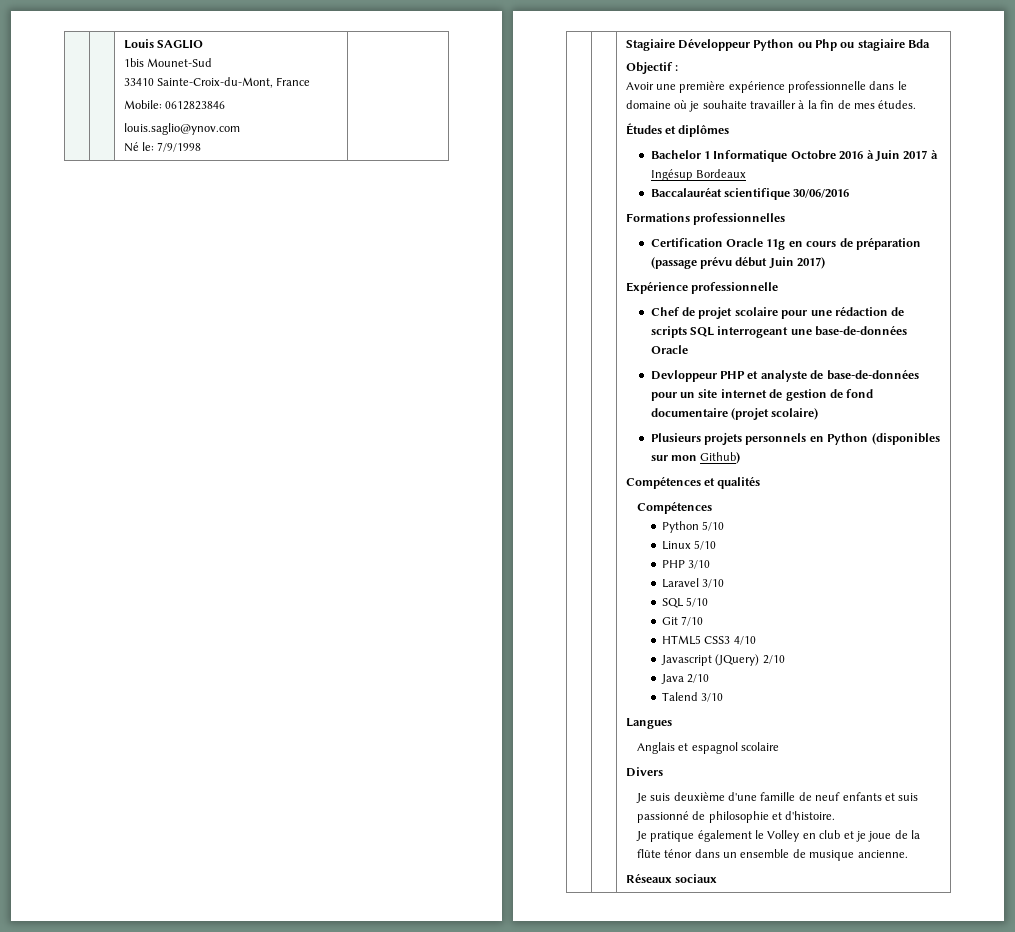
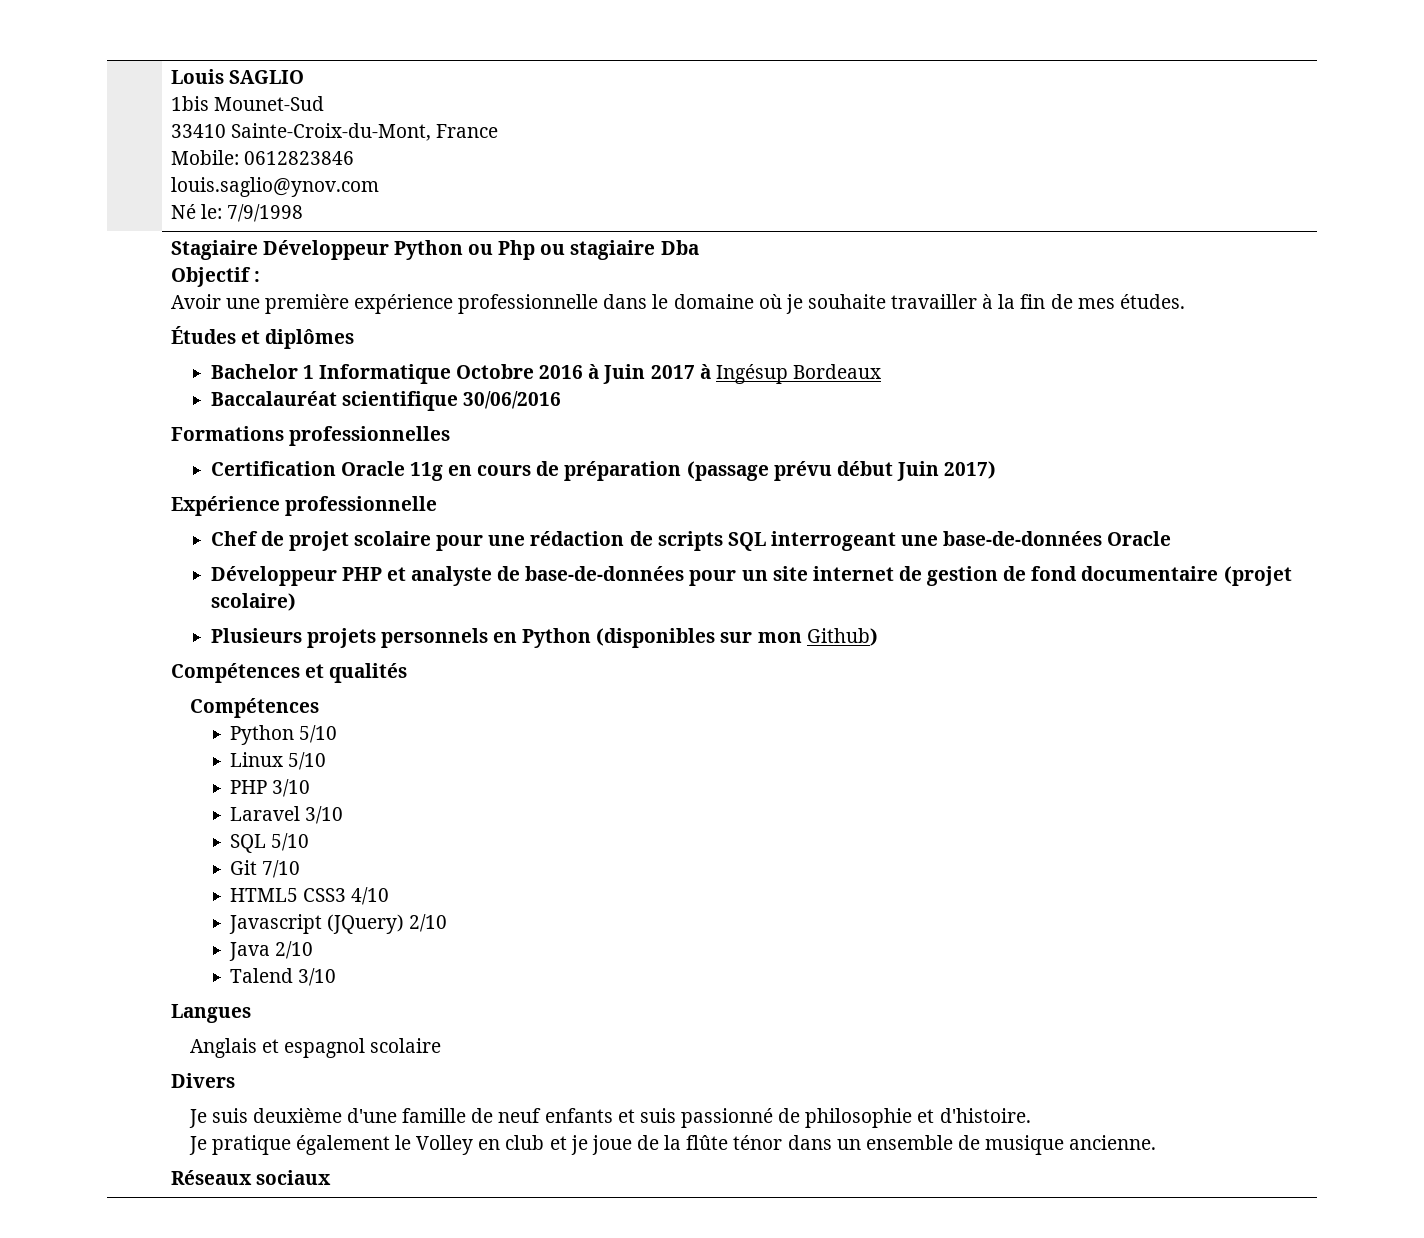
- Stagiaire Développeur Python ou Php ou stagiaire Bda
+ Stagiaire Développeur Python ou Php ou stagiaire Dba
- Devloppeur PHP et analyste de base-de-données pour un site internet de gestion de fond documentaire (projet scolaire)
+ Développeur PHP et analyste de base-de-données pour un site internet de gestion de fond documentaire (projet scolaire)

